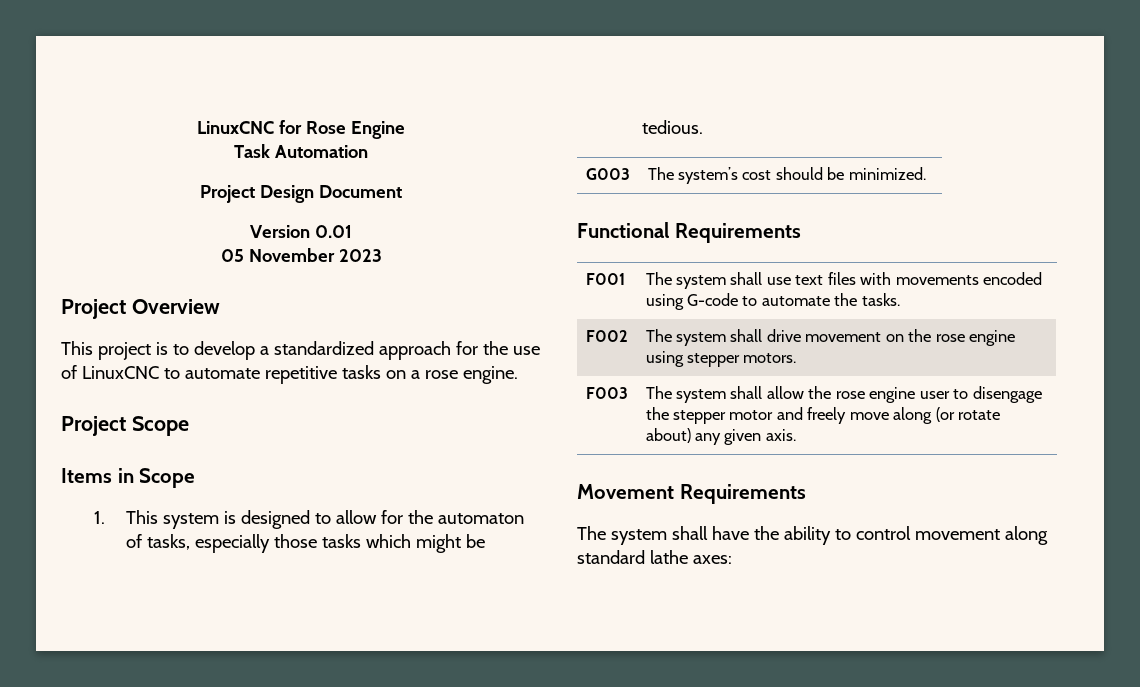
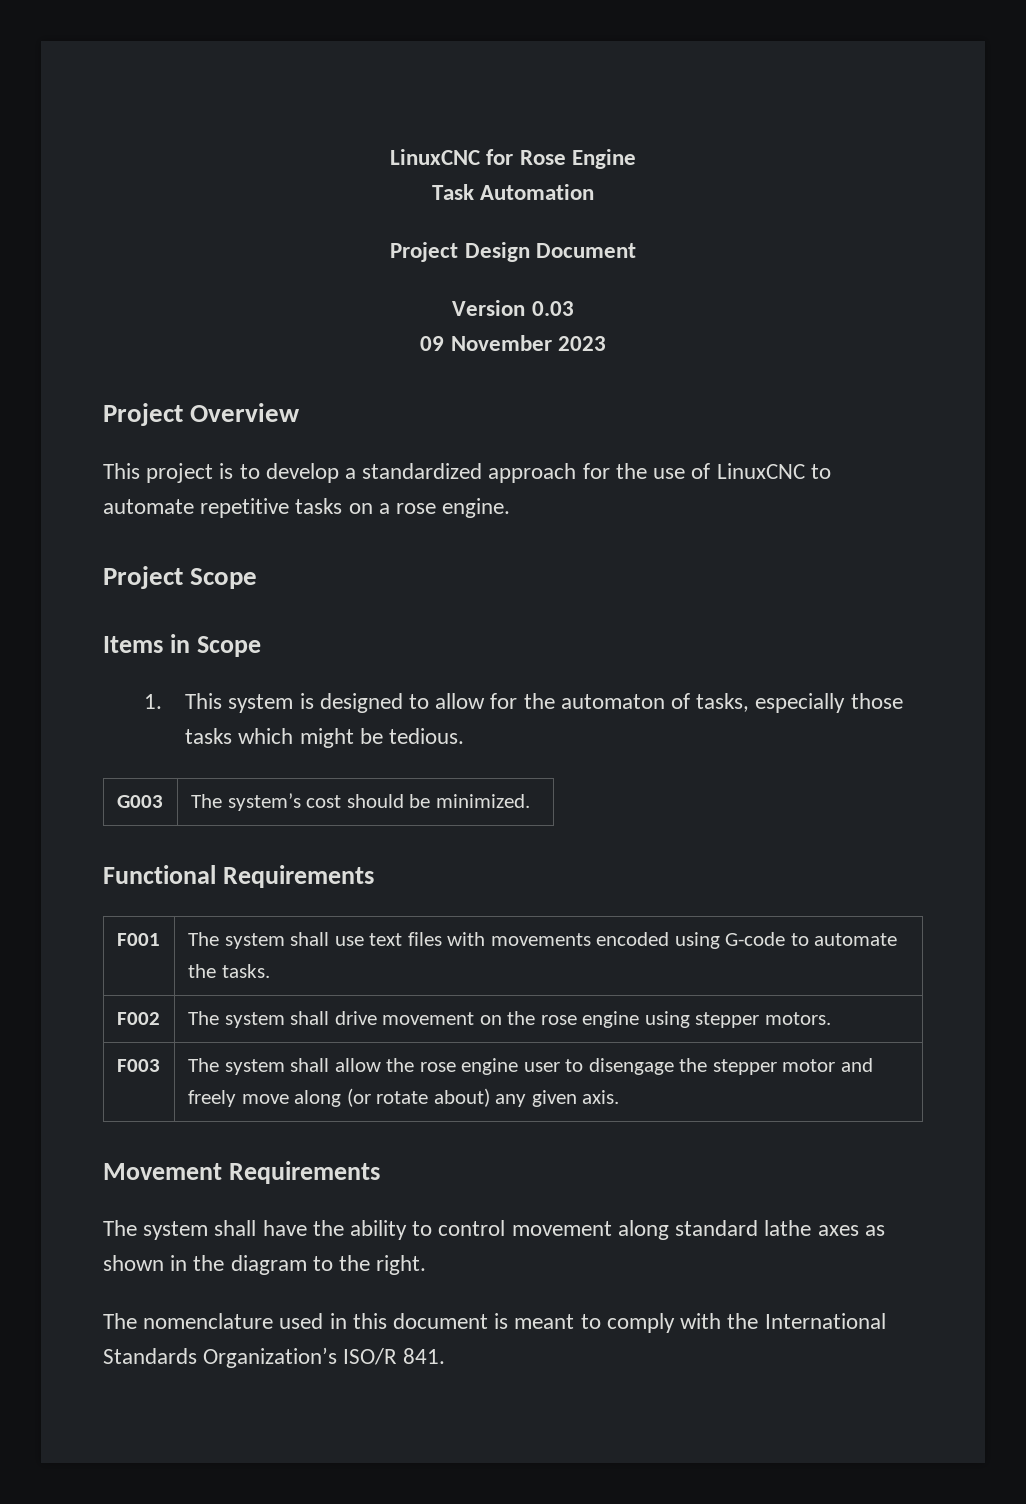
- Version 0.01
- 05 November 2023
+ Version 0.03
+ 09 November 2023
- The system shall have the ability to control movement along standard lathe axes:
+ The system shall have the ability to control movement along standard lathe axes as shown in the diagram to the right.
+ The nomenclature used in this document is meant to comply with the International Standards Organization’s ISO/R 841.

